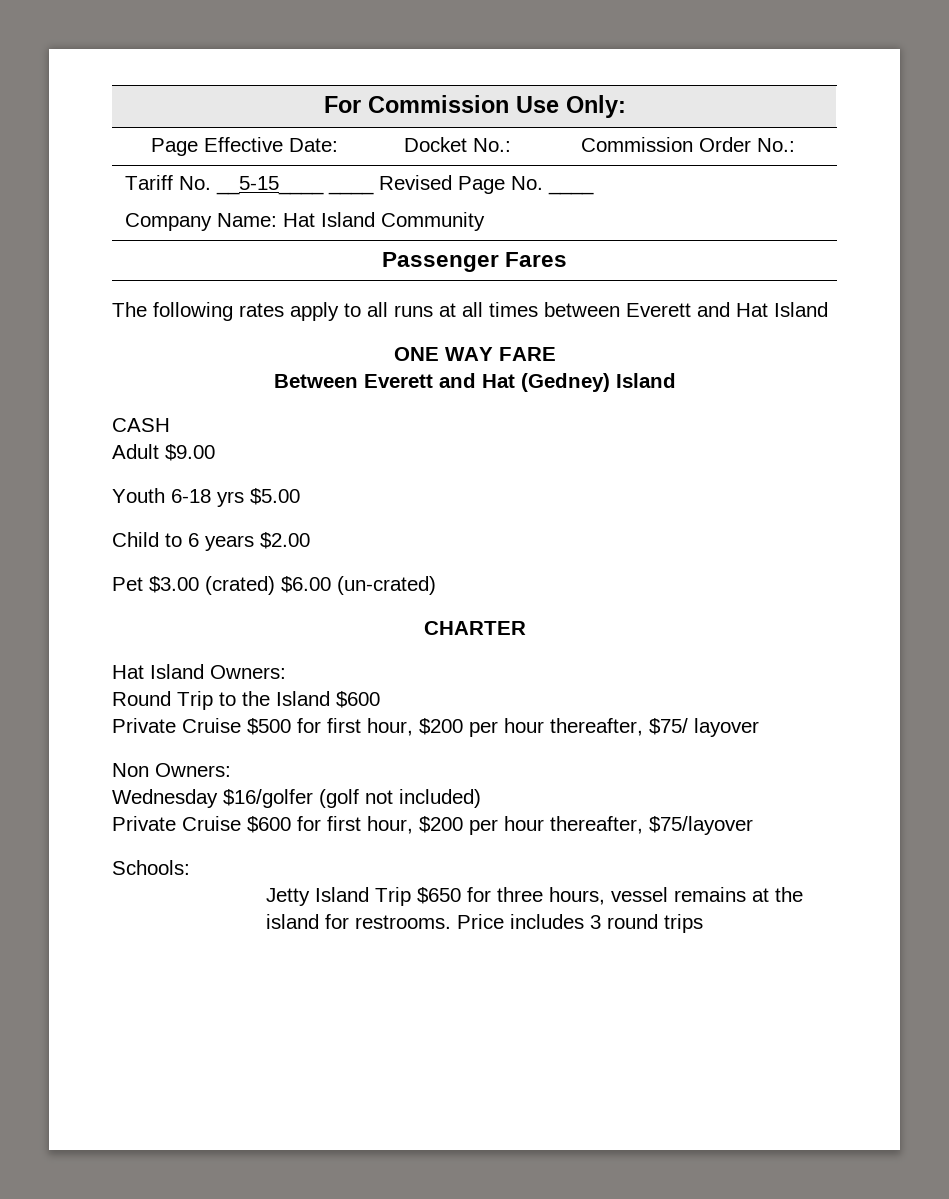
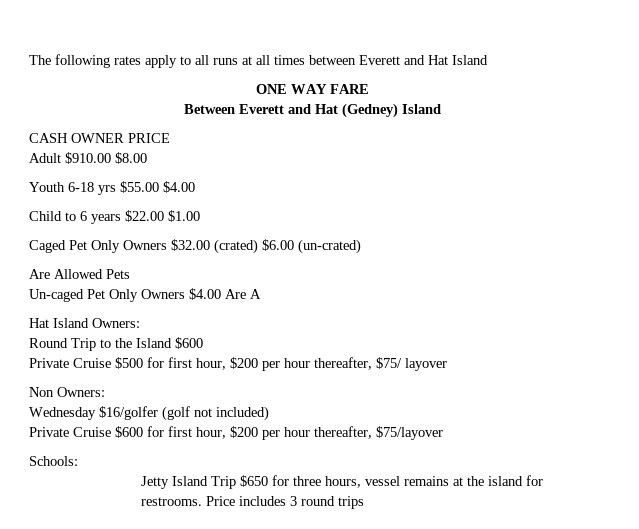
- For Commission Use Only:
- Page Effective Date: | Docket No.: | Commission Order No.:
- Tariff No. __5-15____ ____ Revised Page No. ____
- Company Name: Hat Island Community
- Passenger Fares
- CASH
+ CASH OWNER PRICE
- Adult $9.00
+ Adult $910.00 $8.00
- Youth 6-18 yrs $5.00
+ Youth 6-18 yrs $55.00 $4.00
- Child to 6 years $2.00
- Pet $3.00 (crated) $6.00 (un-crated)
- CHARTER
+ Child to 6 years $22.00 $1.00
+ Caged Pet Only Owners $32.00 (crated) $6.00 (un-crated)
+ Are Allowed Pets
+ Un-caged Pet Only Owners $4.00 Are A

